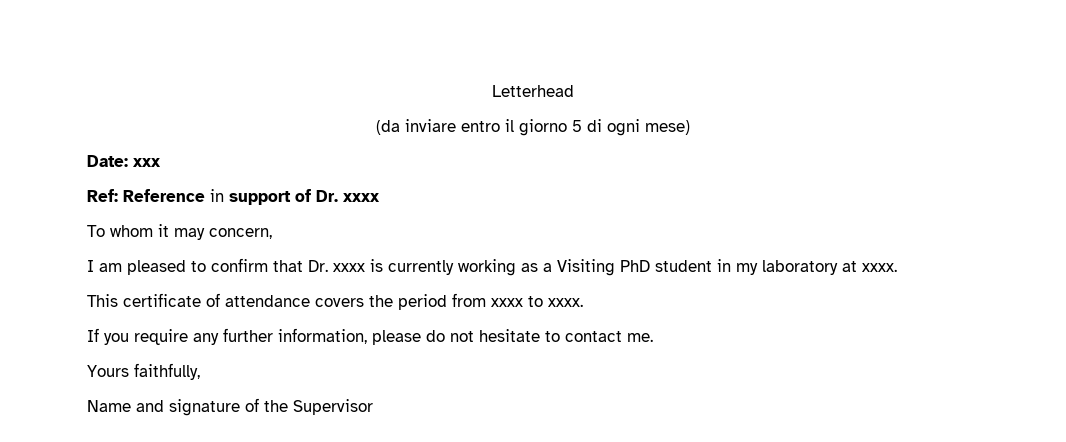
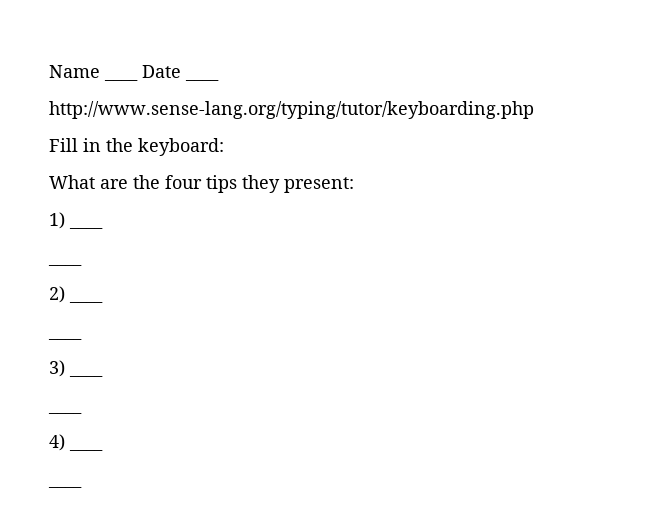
- Letterhead
- (da inviare entro il giorno 5 di ogni mese)
- Date: xxx
- Ref: Reference in support of Dr. xxxx
- To whom it may concern,
- I am pleased to confirm that Dr. xxxx is currently working as a Visiting PhD student in my laboratory at xxxx.
- This certificate of attendance covers the period from xxxx to xxxx.
- If you require any further information, please do not hesitate to contact me.
- Yours faithfully,
- Name and signature of the Supervisor
+ Name ____ Date ____
+ http://www.sense-lang.org/typing/tutor/keyboarding.php
+ Fill in the keyboard:
+ What are the four tips they present:
+ 1) ____
+ ____
+ 2) ____
+ ____
+ 3) ____
+ ____
+ 4) ____
+ ____

